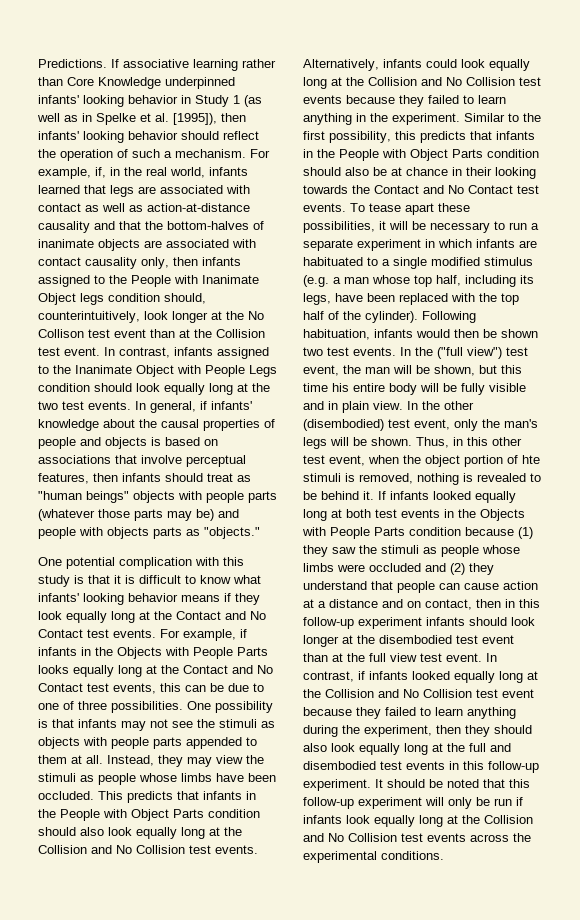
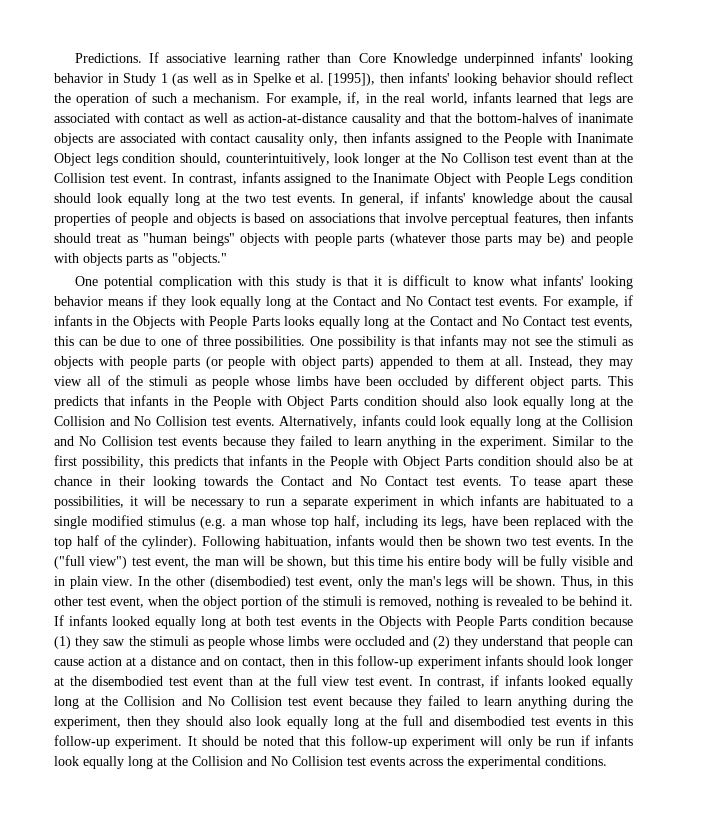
- One possibility is that infants may not see the stimuli as objects with people parts appended to them at all.
+ One possibility is that infants may not see the stimuli as objects with people parts (or people with object parts) appended to them at all.
- Instead, they may view the stimuli as people whose limbs have been occluded.
+ Instead, they may view all of the stimuli as people whose limbs have been occluded by different object parts.
- Thus, in this other test event, when the object portion of hte stimuli is removed, nothing is revealed to be behind it.
+ Thus, in this other test event, when the object portion of the stimuli is removed, nothing is revealed to be behind it.

